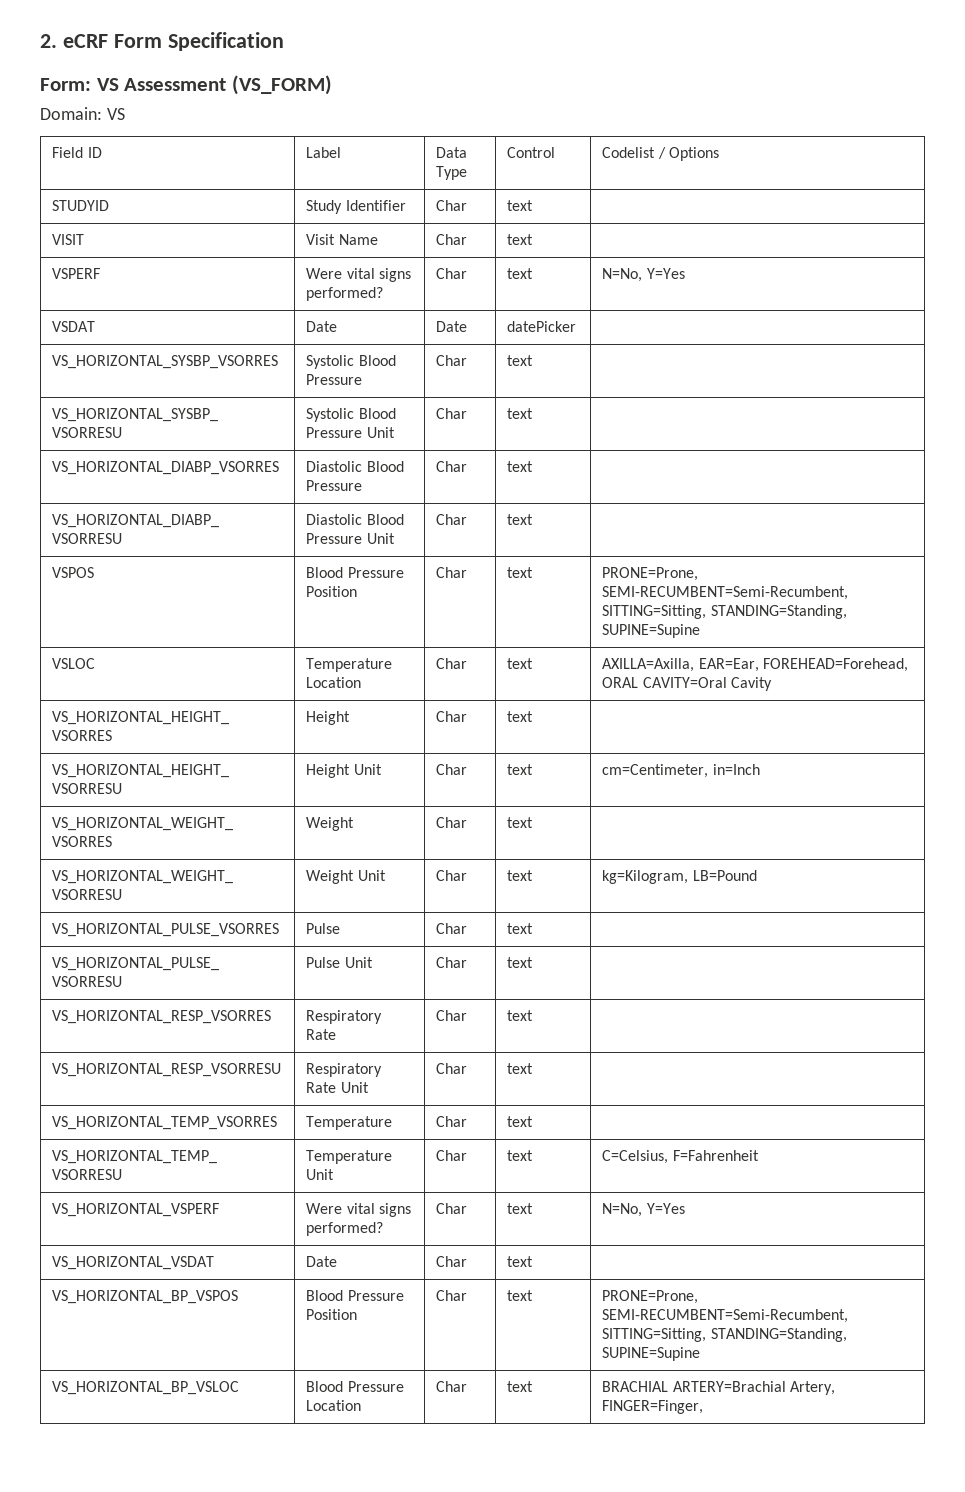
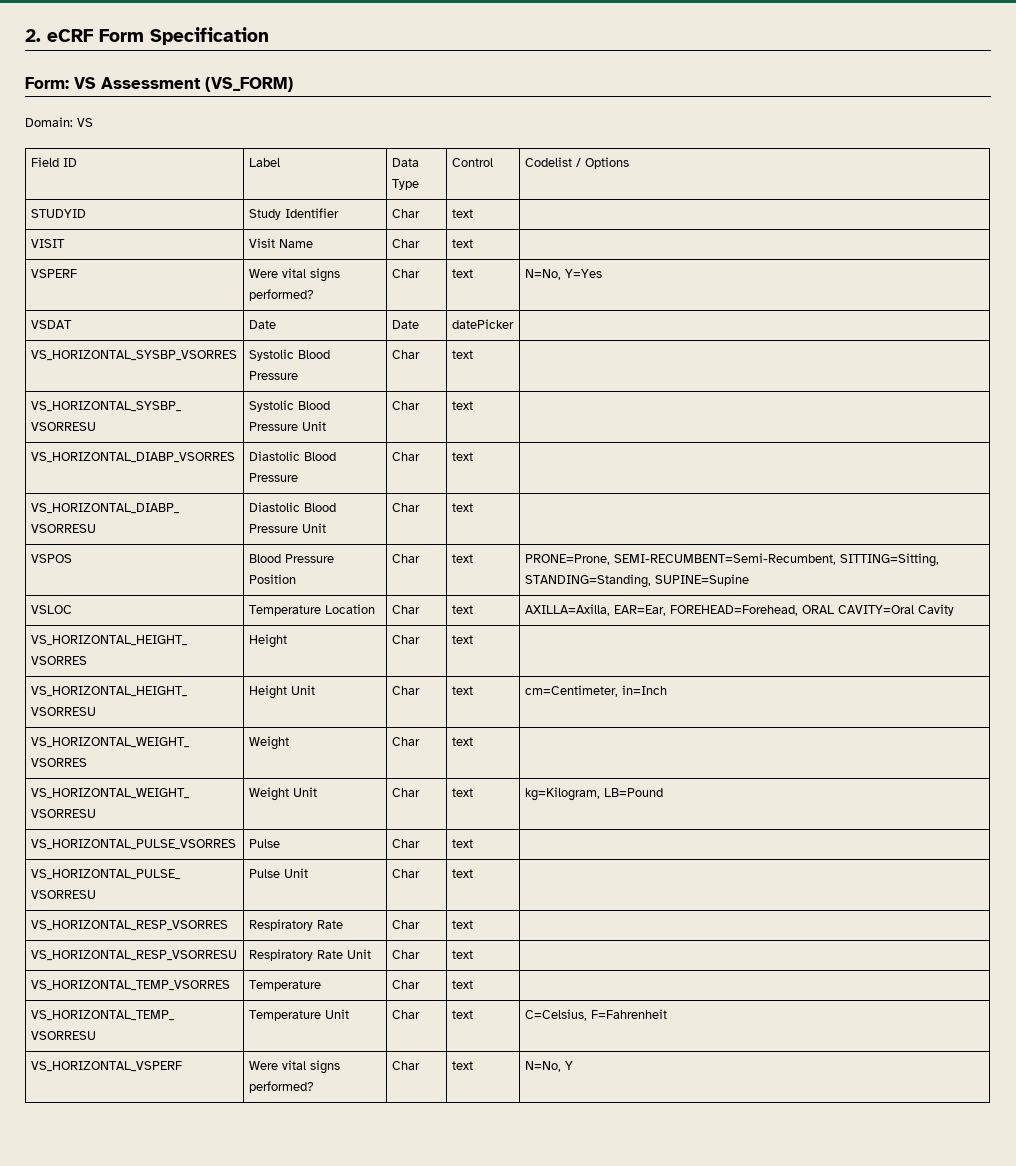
- VS_HORIZONTAL_VSPERF | Were vital signs performed? | Char | text | N=No, Y=Yes
- VS_HORIZONTAL_VSDAT | Date | Char | text |
- VS_HORIZONTAL_BP_VSPOS | Blood Pressure Position | Char | text | PRONE=Prone, SEMI-RECUMBENT=Semi-Recumbent, SITTING=Sitting, STANDING=Standing, SUPINE=Supine
- VS_HORIZONTAL_BP_VSLOC | Blood Pressure Location | Char | text | BRACHIAL ARTERY=Brachial Artery, FINGER=Finger,
+ VS_HORIZONTAL_VSPERF | Were vital signs performed? | Char | text | N=No, Y

